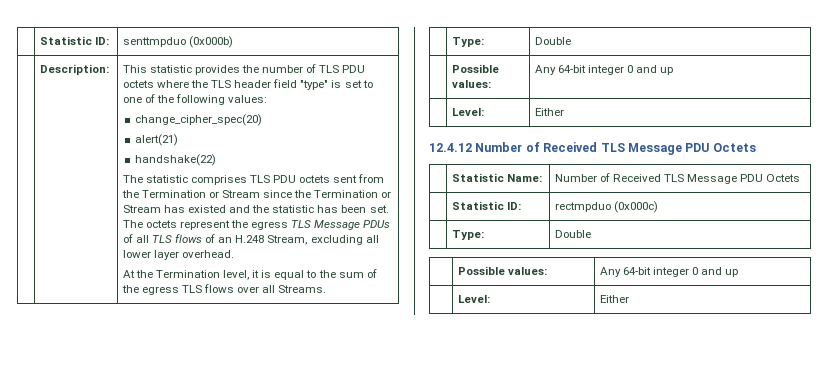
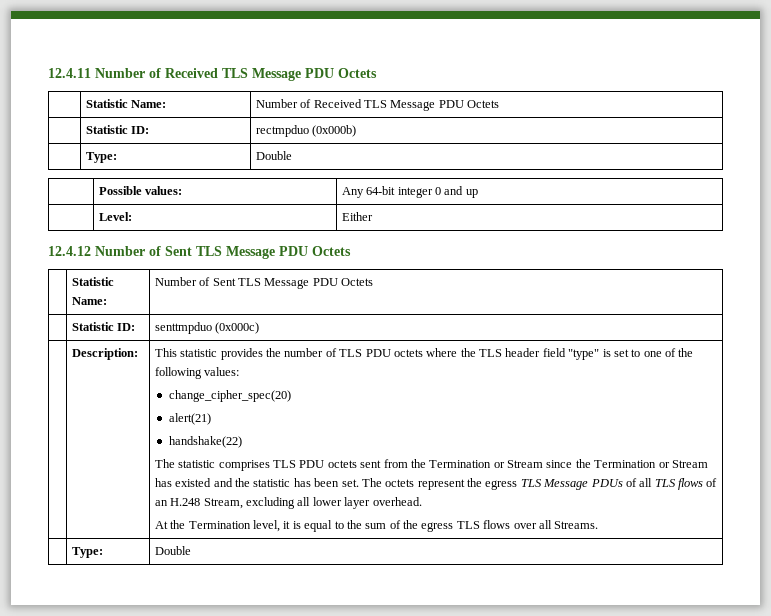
+ 12.4.11 Number of Received TLS Message PDU Octets
+ | Statistic Name: | Number of Received TLS Message PDU Octets
+ | Statistic ID: | rectmpduo (0x000b)
+ | Type: | Double
+ | Possible values: | Any 64-bit integer 0 and up
+ | Level: | Either
+ 12.4.12 Number of Sent TLS Message PDU Octets
+ | Statistic Name: | Number of Sent TLS Message PDU Octets
- | Statistic ID: | senttmpduo (0x000b)
+ | Statistic ID: | senttmpduo (0x000c)
  At the Termination level, it is equal to the sum of the egress TLS flows over all Streams.
  | Type: | Double
- | Possible values: | Any 64-bit integer 0 and up
- | Level: | Either
- 12.4.12 Number of Received TLS Message PDU Octets
- | Statistic Name: | Number of Received TLS Message PDU Octets
- | Statistic ID: | rectmpduo (0x000c)
- | Type: | Double
- | Possible values: | Any 64-bit integer 0 and up
- | Level: | Either

